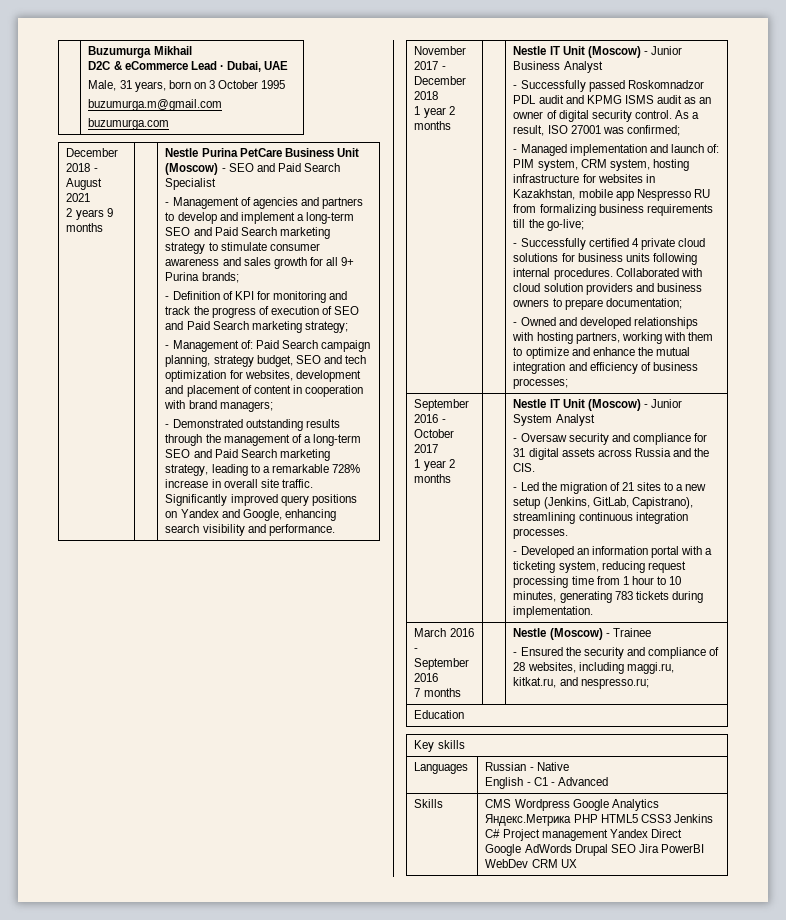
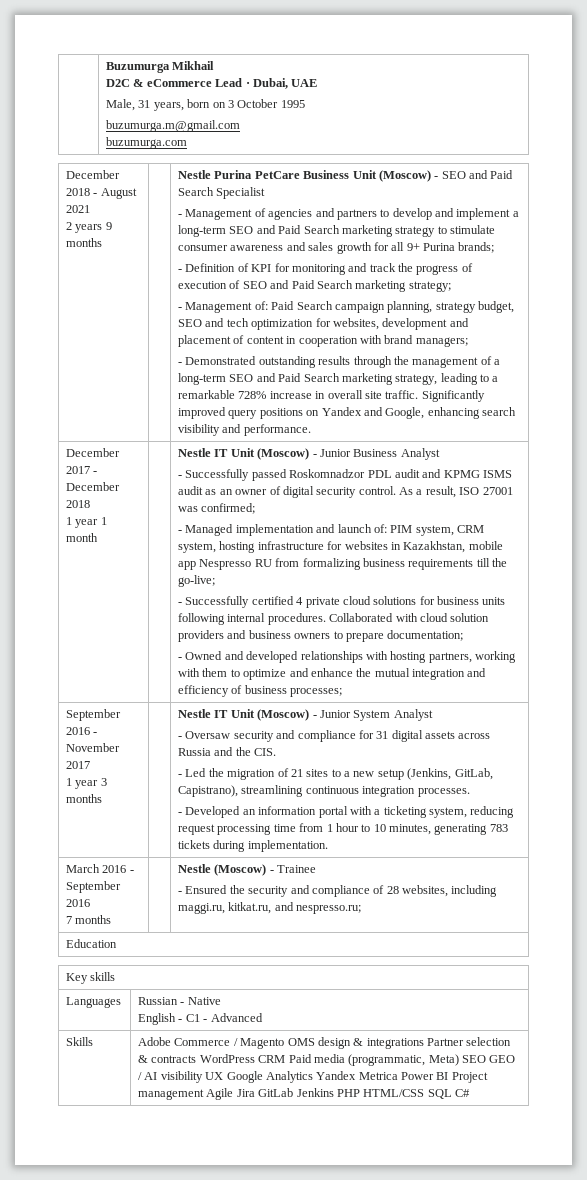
- November 2017 - December 2018
- 1 year 2 months
+ December 2017 - December 2018
+ 1 year 1 month
- September 2016 - October 2017
- 1 year 2 months
+ September 2016 - November 2017
+ 1 year 3 months
- CMS Wordpress Google Analytics Яндекс.Метрика PHP HTML5 CSS3 Jenkins C# Project management Yandex Direct Google AdWords Drupal SEO Jira PowerBI WebDev CRM UX
+ Adobe Commerce / Magento OMS design & integrations Partner selection & contracts WordPress CRM Paid media (programmatic, Meta) SEO GEO / AI visibility UX Google Analytics Yandex Metrica Power BI Project management Agile Jira GitLab Jenkins PHP HTML/CSS SQL C#

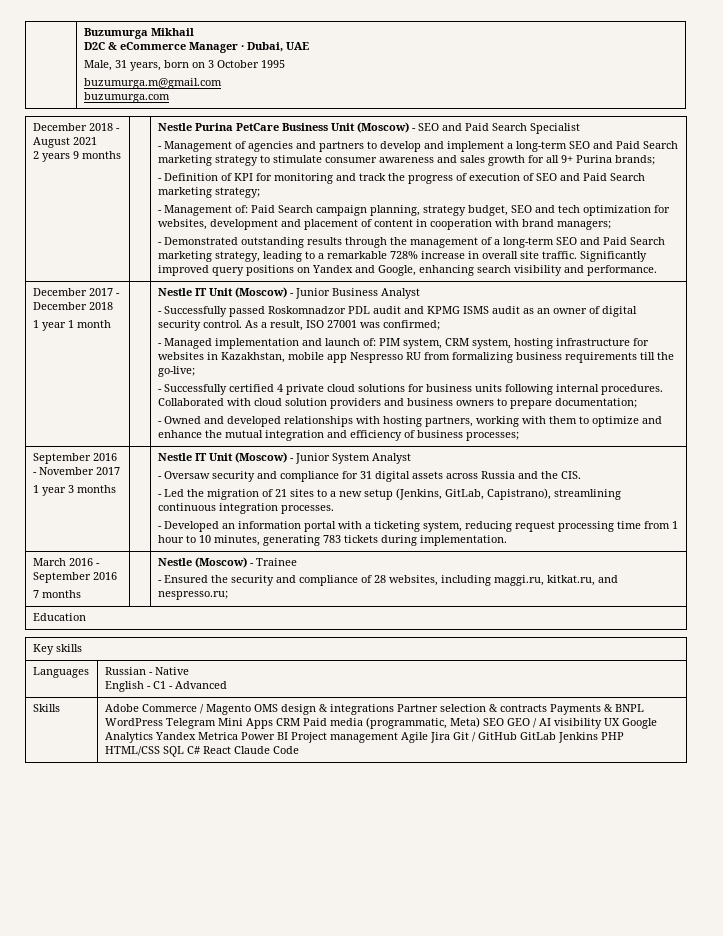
  | Buzumurga Mikhail
- D2C & eCommerce Lead · Dubai, UAE
+ D2C & eCommerce Manager · Dubai, UAE
- Adobe Commerce / Magento OMS design & integrations Partner selection & contracts WordPress CRM Paid media (programmatic, Meta) SEO GEO / AI visibility UX Google Analytics Yandex Metrica Power BI Project management Agile Jira GitLab Jenkins PHP HTML/CSS SQL C#
+ Adobe Commerce / Magento OMS design & integrations Partner selection & contracts Payments & BNPL WordPress Telegram Mini Apps CRM Paid media (programmatic, Meta) SEO GEO / AI visibility UX Google Analytics Yandex Metrica Power BI Project management Agile Jira Git / GitHub GitLab Jenkins PHP HTML/CSS SQL C# React Claude Code

